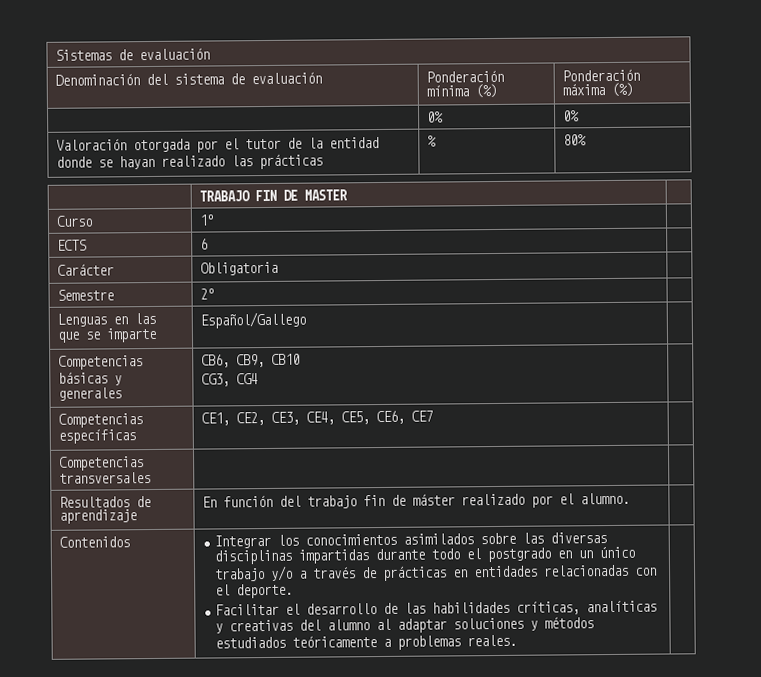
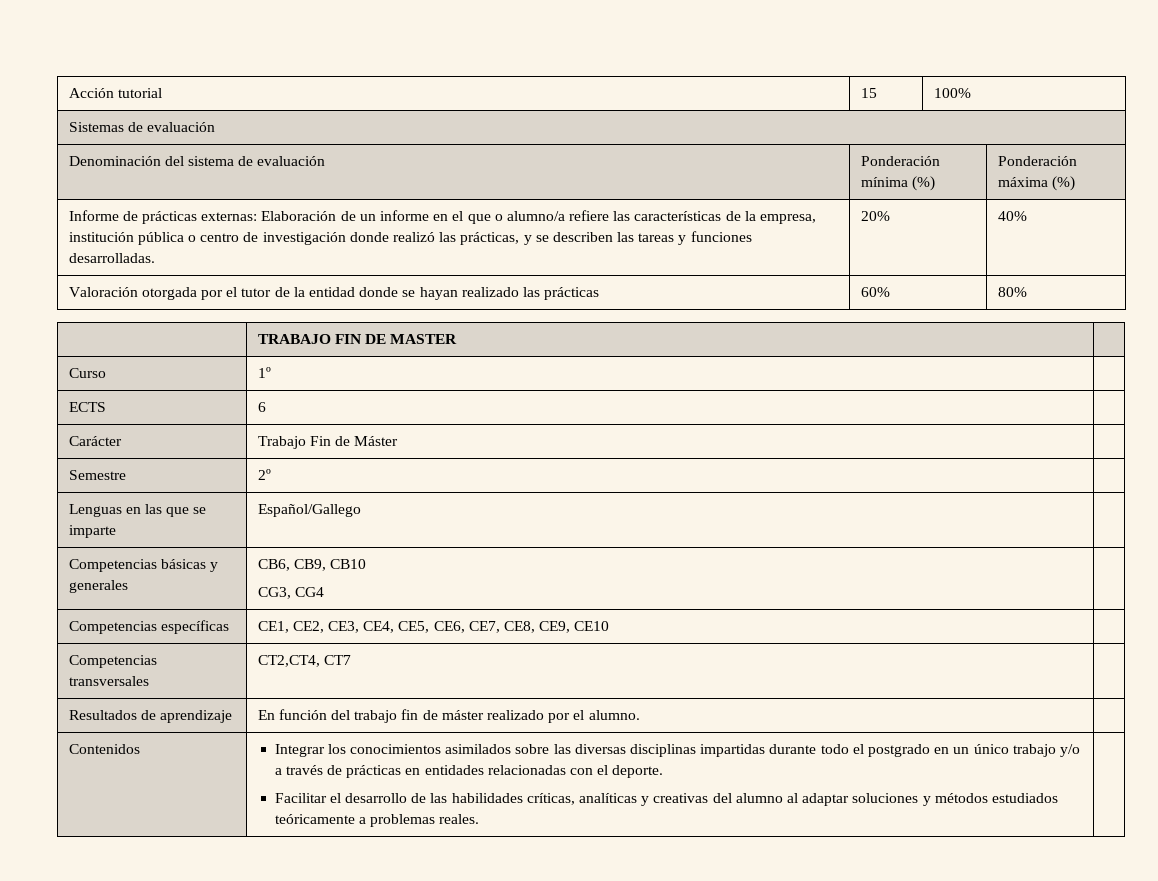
+ Acción tutorial | 15 | 100%
- | 0% | 0%
+ Informe de prácticas externas: Elaboración de un informe en el que o alumno/a refiere las características de la empresa, institución pública o centro de investigación donde realizó las prácticas, y se describen las tareas y funciones desarrolladas. | 20% | 40%
- Valoración otorgada por el tutor de la entidad donde se hayan realizado las prácticas | % | 80%
+ Valoración otorgada por el tutor de la entidad donde se hayan realizado las prácticas | 60% | 80%
- Carácter | Obligatoria |
+ Carácter | Trabajo Fin de Máster |
- Competencias específicas | CE1, CE2, CE3, CE4, CE5, CE6, CE7 |
+ Competencias específicas | CE1, CE2, CE3, CE4, CE5, CE6, CE7, CE8, CE9, CE10 |
- Competencias transversales | |
+ Competencias transversales | CT2,CT4, CT7 |

